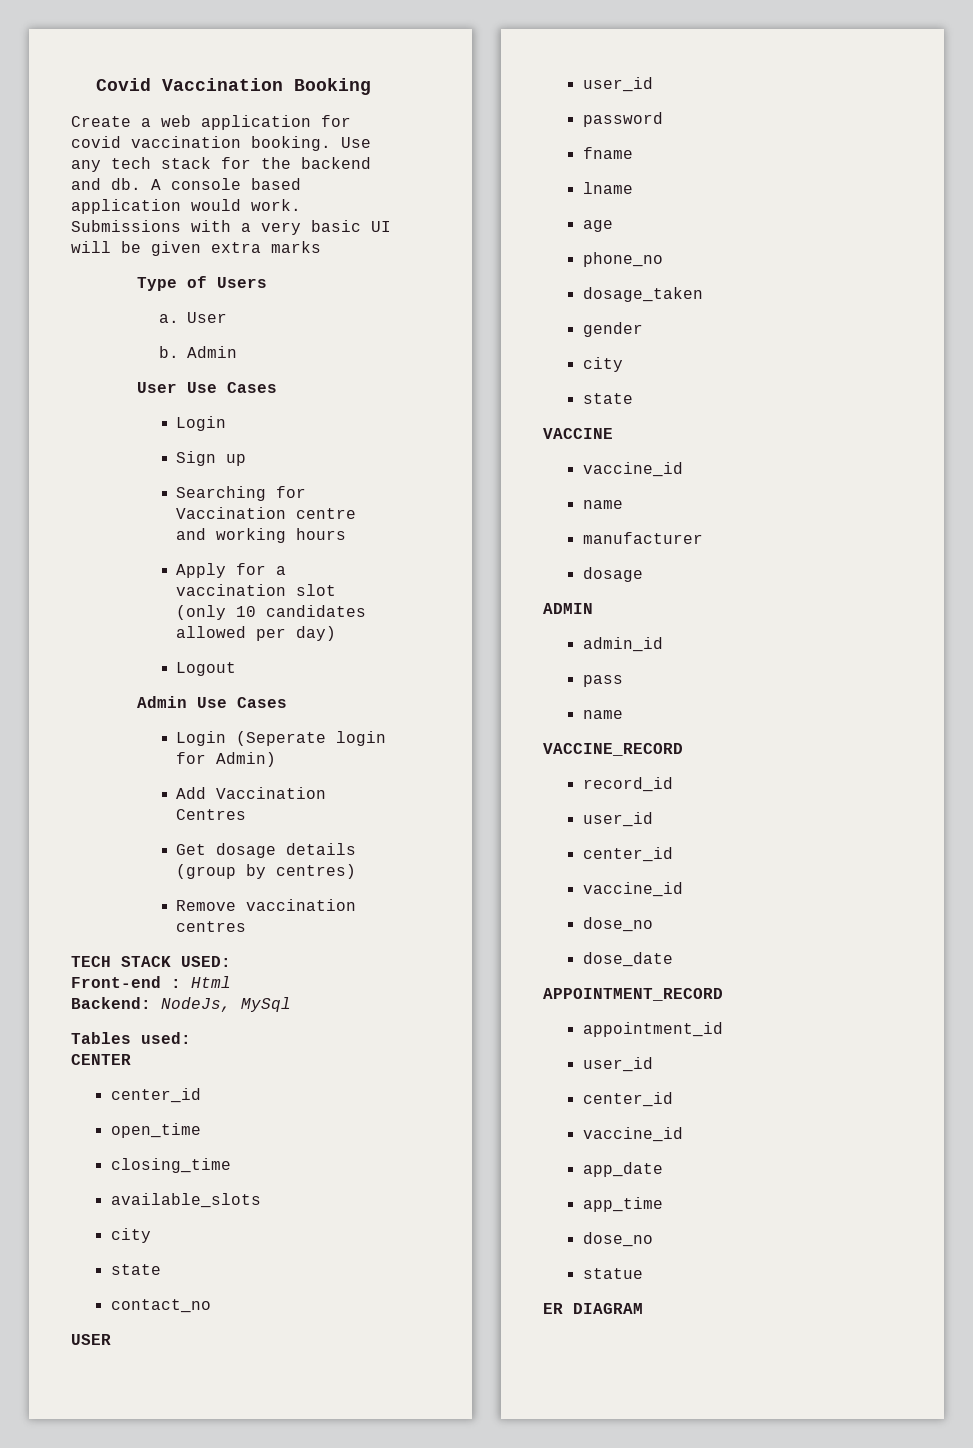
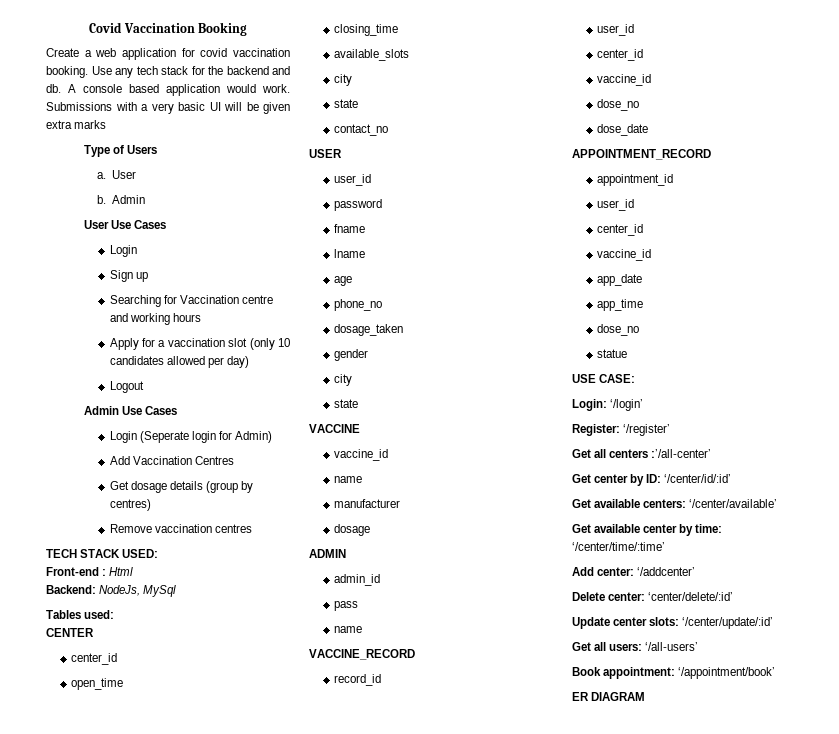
+ USE CASE:
+ Login: ‘/login’
+ Register: ‘/register’
+ Get all centers :’/all-center’
+ Get center by ID: ‘/center/id/:id’
+ Get available centers: ‘/center/available’
+ Get available center by time: ‘/center/time/:time’
+ Add center: ‘/addcenter’
+ Delete center: ‘center/delete/:id’
+ Update center slots: ‘/center/update/:id’
+ Get all users: ‘/all-users’
+ Book appointment: ‘/appointment/book’

